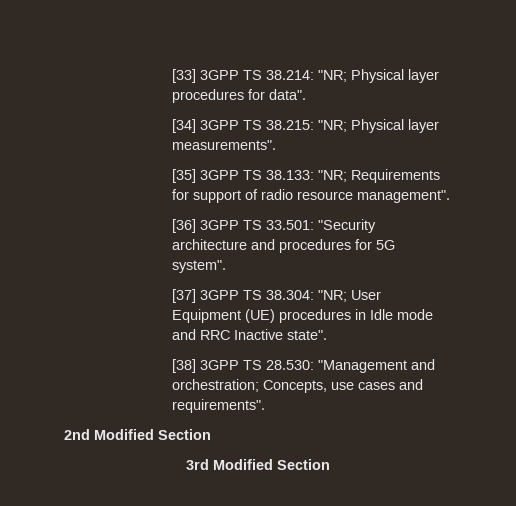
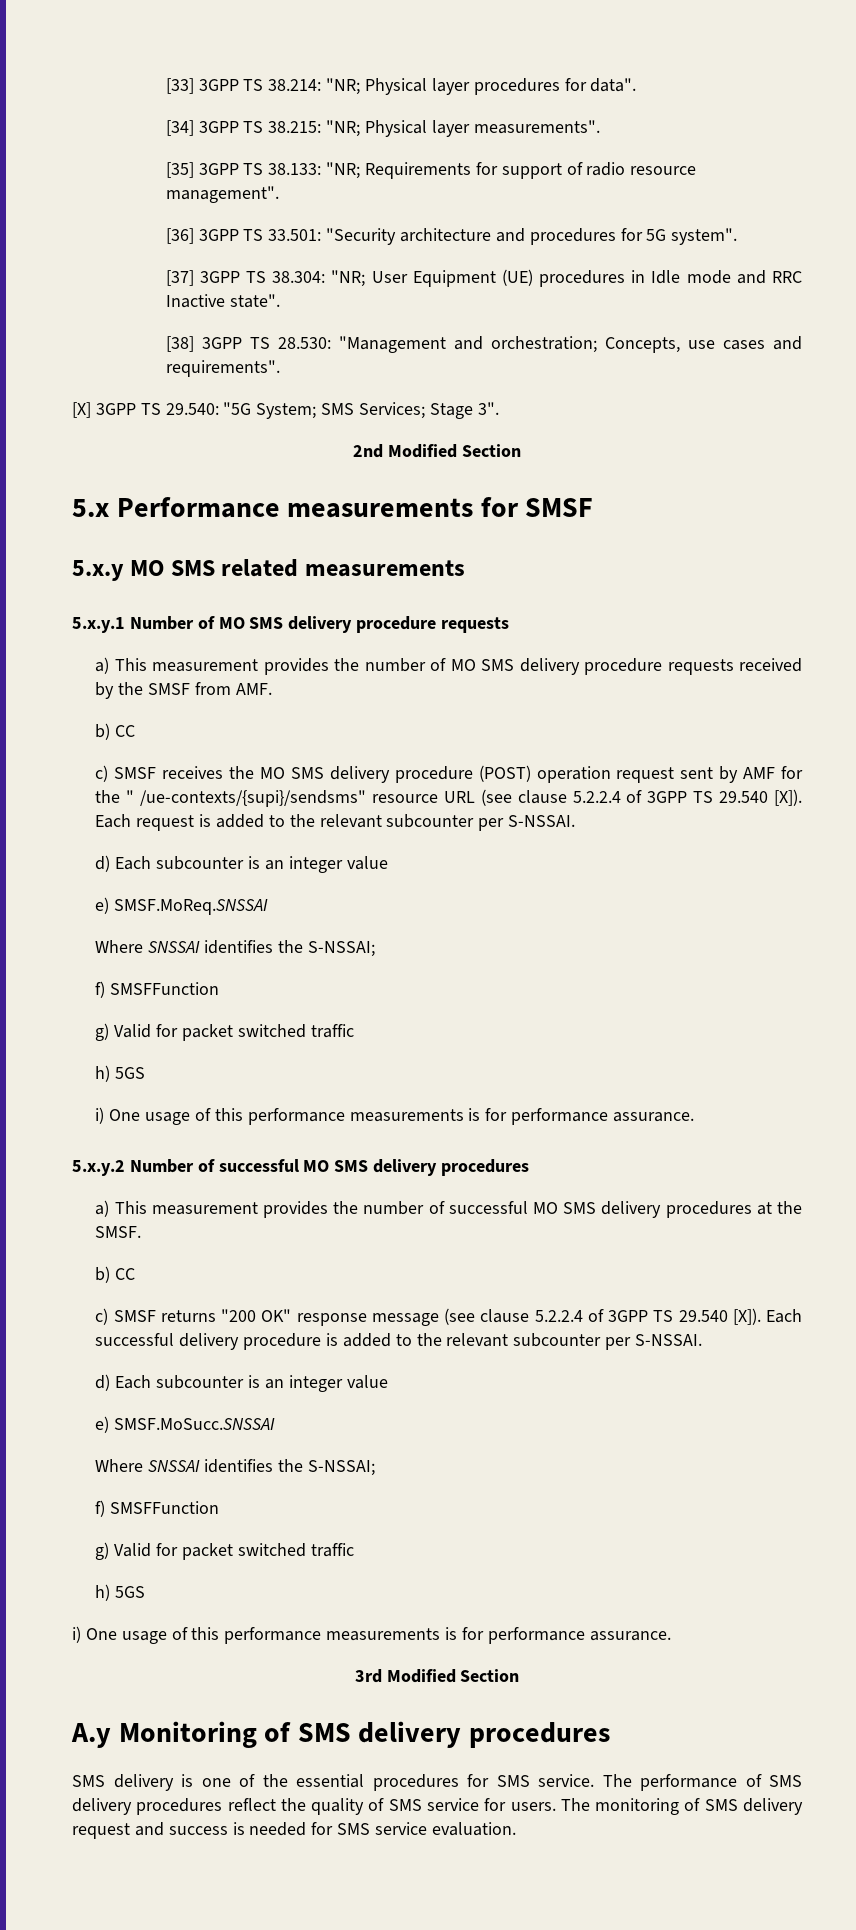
+ [X] 3GPP TS 29.540: "5G System; SMS Services; Stage 3".
  2nd Modified Section
+ 5.x Performance measurements for SMSF
+ 5.x.y MO SMS related measurements
+ 5.x.y.1 Number of MO SMS delivery procedure requests
+ a) This measurement provides the number of MO SMS delivery procedure requests received by the SMSF from AMF.
+ b) CC
+ c) SMSF receives the MO SMS delivery procedure (POST) operation request sent by AMF for the " /ue-contexts/{supi}/sendsms" resource URL (see clause 5.2.2.4 of 3GPP TS 29.540 [X]). Each request is added to the relevant subcounter per S-NSSAI.
+ d) Each subcounter is an integer value
+ e) SMSF.MoReq.SNSSAI
+ Where SNSSAI identifies the S-NSSAI;
+ f) SMSFFunction
+ g) Valid for packet switched traffic
+ h) 5GS
+ i) One usage of this performance measurements is for performance assurance.
+ 5.x.y.2 Number of successful MO SMS delivery procedures
+ a) This measurement provides the number of successful MO SMS delivery procedures at the SMSF.
+ b) CC
+ c) SMSF returns "200 OK" response message (see clause 5.2.2.4 of 3GPP TS 29.540 [X]). Each successful delivery procedure is added to the relevant subcounter per S-NSSAI.
+ d) Each subcounter is an integer value
+ e) SMSF.MoSucc.SNSSAI
+ Where SNSSAI identifies the S-NSSAI;
+ f) SMSFFunction
+ g) Valid for packet switched traffic
+ h) 5GS
+ i) One usage of this performance measurements is for performance assurance.
  3rd Modified Section
+ A.y Monitoring of SMS delivery procedures
+ SMS delivery is one of the essential procedures for SMS service. The performance of SMS delivery procedures reflect the quality of SMS service for users. The monitoring of SMS delivery request and success is needed for SMS service evaluation.

